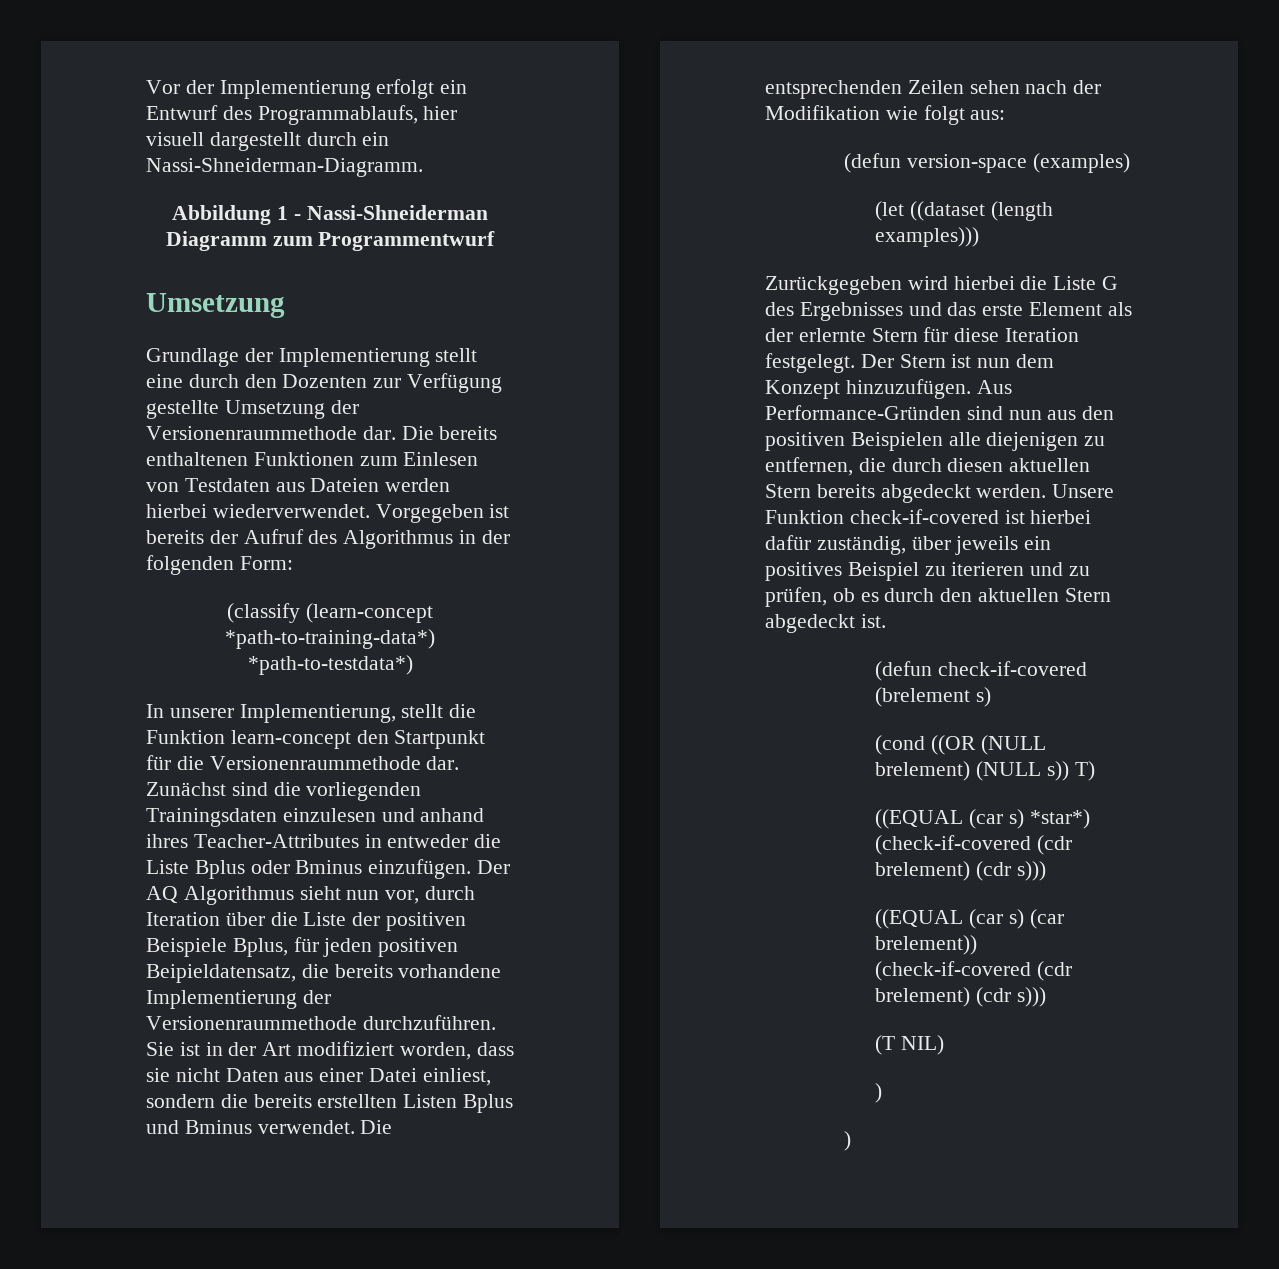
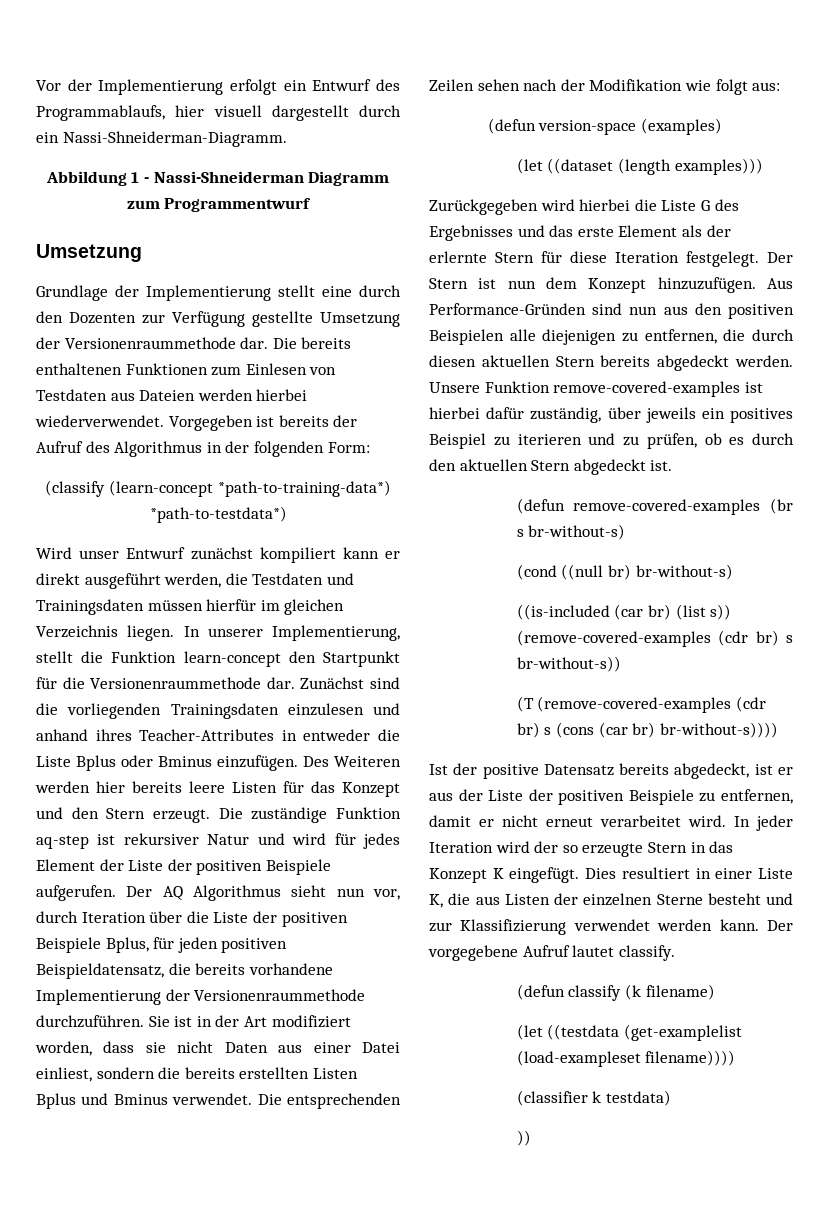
+ Wird unser Entwurf zunächst kompiliert kann er direkt ausgeführt werden, die Testdaten und Trainingsdaten müssen hierfür im gleichen Verzeichnis liegen.
+ Des Weiteren werden hier bereits leere Listen für das Konzept und den Stern erzeugt. Die zuständige Funktion aq-step ist rekursiver Natur und wird für jedes Element der Liste der positiven Beispiele aufgerufen.
- Der AQ Algorithmus sieht nun vor, durch Iteration über die Liste der positiven Beispiele Bplus, für jeden positiven Beipieldatensatz, die bereits vorhandene Implementierung der Versionenraummethode durchzuführen.
+ Der AQ Algorithmus sieht nun vor, durch Iteration über die Liste der positiven Beispiele Bplus, für jeden positiven Beispieldatensatz, die bereits vorhandene Implementierung der Versionenraummethode durchzuführen.
- Unsere Funktion check-if-covered ist hierbei dafür zuständig, über jeweils ein positives Beispiel zu iterieren und zu prüfen, ob es durch den aktuellen Stern abgedeckt ist.
+ Unsere Funktion remove-covered-examples ist hierbei dafür zuständig, über jeweils ein positives Beispiel zu iterieren und zu prüfen, ob es durch den aktuellen Stern abgedeckt ist.
- (defun check-if-covered (brelement s)
- (cond ((OR (NULL brelement) (NULL s)) T)
- ((EQUAL (car s) *star*) (check-if-covered (cdr brelement) (cdr s)))
- ((EQUAL (car s) (car brelement)) (check-if-covered (cdr brelement) (cdr s)))
- (T NIL)
- )
- )
+ (defun remove-covered-examples (br s br-without-s)
+ (cond ((null br) br-without-s)
+ ((is-included (car br) (list s)) (remove-covered-examples (cdr br) s br-without-s))
+ (T (remove-covered-examples (cdr br) s (cons (car br) br-without-s))))
+ Ist der positive Datensatz bereits abgedeckt, ist er aus der Liste der positiven Beispiele zu entfernen, damit er nicht erneut verarbeitet wird. In jeder Iteration wird der so erzeugte Stern in das Konzept K eingefügt. Dies resultiert in einer Liste K, die aus Listen der einzelnen Sterne besteht und zur Klassifizierung verwendet werden kann. Der vorgegebene Aufruf lautet classify.
+ (defun classify (k filename)
+ (let ((testdata (get-examplelist (load-exampleset filename))))
+ (classifier k testdata)
+ ))

